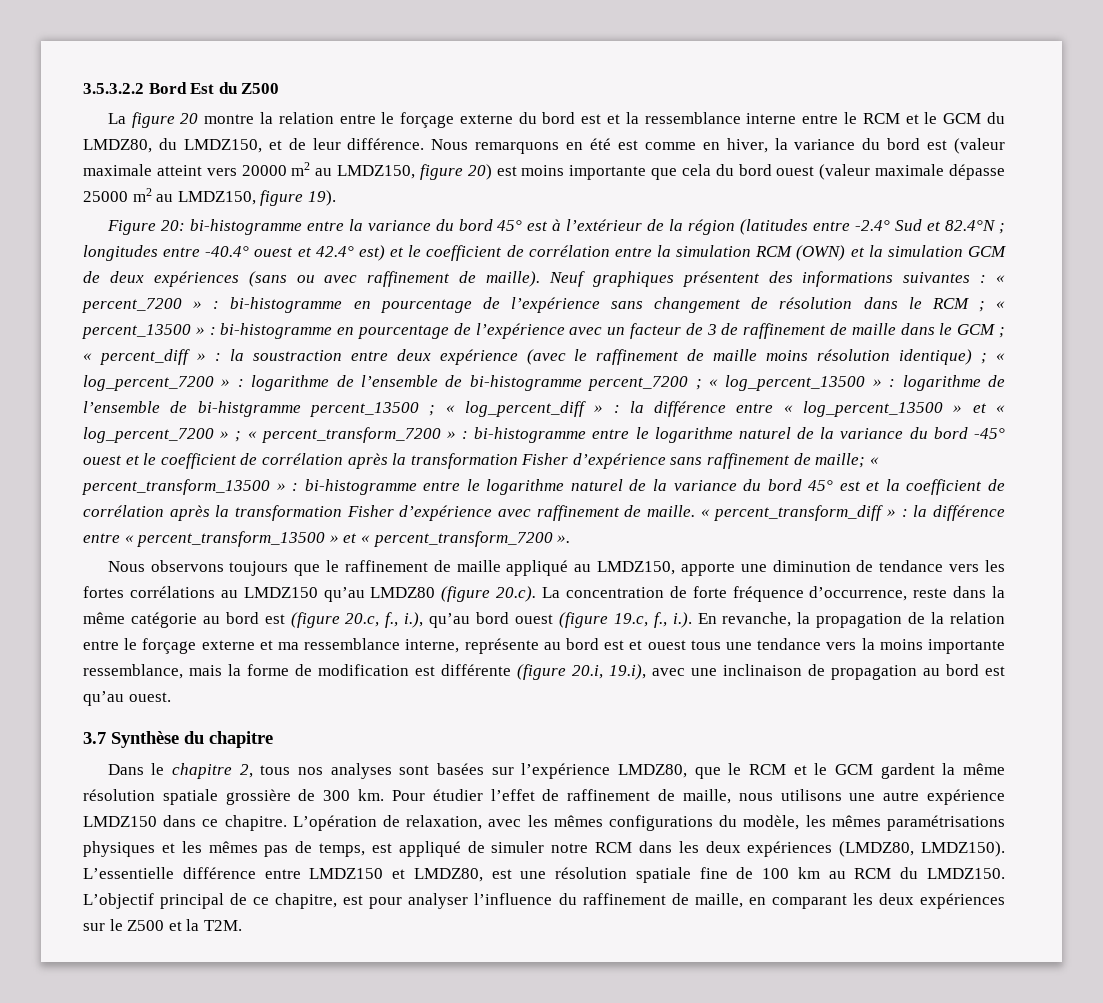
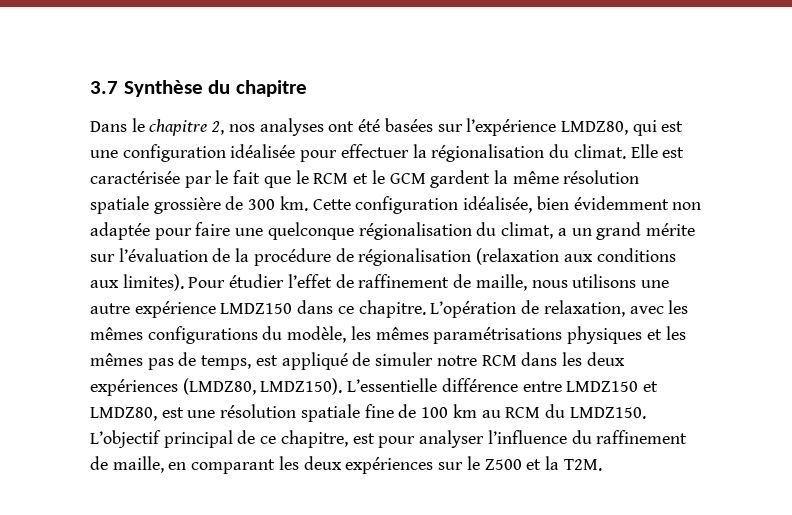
- 3.5.3.2.2 Bord Est du Z500
- La figure 20 montre la relation entre le forçage externe du bord est et la ressemblance interne entre le RCM et le GCM du LMDZ80, du LMDZ150, et de leur différence. Nous remarquons en été est comme en hiver, la variance du bord est (valeur maximale atteint vers 20000 m2 au LMDZ150, figure 20) est moins importante que cela du bord ouest (valeur maximale dépasse 25000 m2 au LMDZ150, figure 19).
- Figure 20: bi-histogramme entre la variance du bord 45° est à l’extérieur de la région (latitudes entre -2.4° Sud et 82.4°N ; longitudes entre -40.4° ouest et 42.4° est) et le coefficient de corrélation entre la simulation RCM (OWN) et la simulation GCM de deux expériences (sans ou avec raffinement de maille). Neuf graphiques présentent des informations suivantes : « percent_7200 » : bi-histogramme en pourcentage de l’expérience sans changement de résolution dans le RCM ; « percent_13500 » : bi-histogramme en pourcentage de l’expérience avec un facteur de 3 de raffinement de maille dans le GCM ; « percent_diff » : la soustraction entre deux expérience (avec le raffinement de maille moins résolution identique) ; « log_percent_7200 » : logarithme de l’ensemble de bi-histogramme percent_7200 ; « log_percent_13500 » : logarithme de l’ensemble de bi-histgramme percent_13500 ; « log_percent_diff » : la différence entre « log_percent_13500 » et « log_percent_7200 » ; « percent_transform_7200 » : bi-histogramme entre le logarithme naturel de la variance du bord -45° ouest et le coefficient de corrélation après la transformation Fisher d’expérience sans raffinement de maille; « percent_transform_13500 » : bi-histogramme entre le logarithme naturel de la variance du bord 45° est et la coefficient de corrélation après la transformation Fisher d’expérience avec raffinement de maille. « percent_transform_diff » : la différence entre « percent_transform_13500 » et « percent_transform_7200 ».
- Nous observons toujours que le raffinement de maille appliqué au LMDZ150, apporte une diminution de tendance vers les fortes corrélations au LMDZ150 qu’au LMDZ80 (figure 20.c). La concentration de forte fréquence d’occurrence, reste dans la même catégorie au bord est (figure 20.c, f., i.), qu’au bord ouest (figure 19.c, f., i.). En revanche, la propagation de la relation entre le forçage externe et ma ressemblance interne, représente au bord est et ouest tous une tendance vers la moins importante ressemblance, mais la forme de modification est différente (figure 20.i, 19.i), avec une inclinaison de propagation au bord est qu’au ouest.
- Dans le chapitre 2, tous nos analyses sont basées sur l’expérience LMDZ80, que le RCM et le GCM gardent la même résolution spatiale grossière de 300 km.
+ Dans le chapitre 2, nos analyses ont été basées sur l’expérience LMDZ80, qui est une configuration idéalisée pour effectuer la régionalisation du climat. Elle est caractérisée par le fait que le RCM et le GCM gardent la même résolution spatiale grossière de 300 km.
+ Cette configuration idéalisée, bien évidemment non adaptée pour faire une quelconque régionalisation du climat, a un grand mérite sur l’évaluation de la procédure de régionalisation (relaxation aux conditions aux limites).

